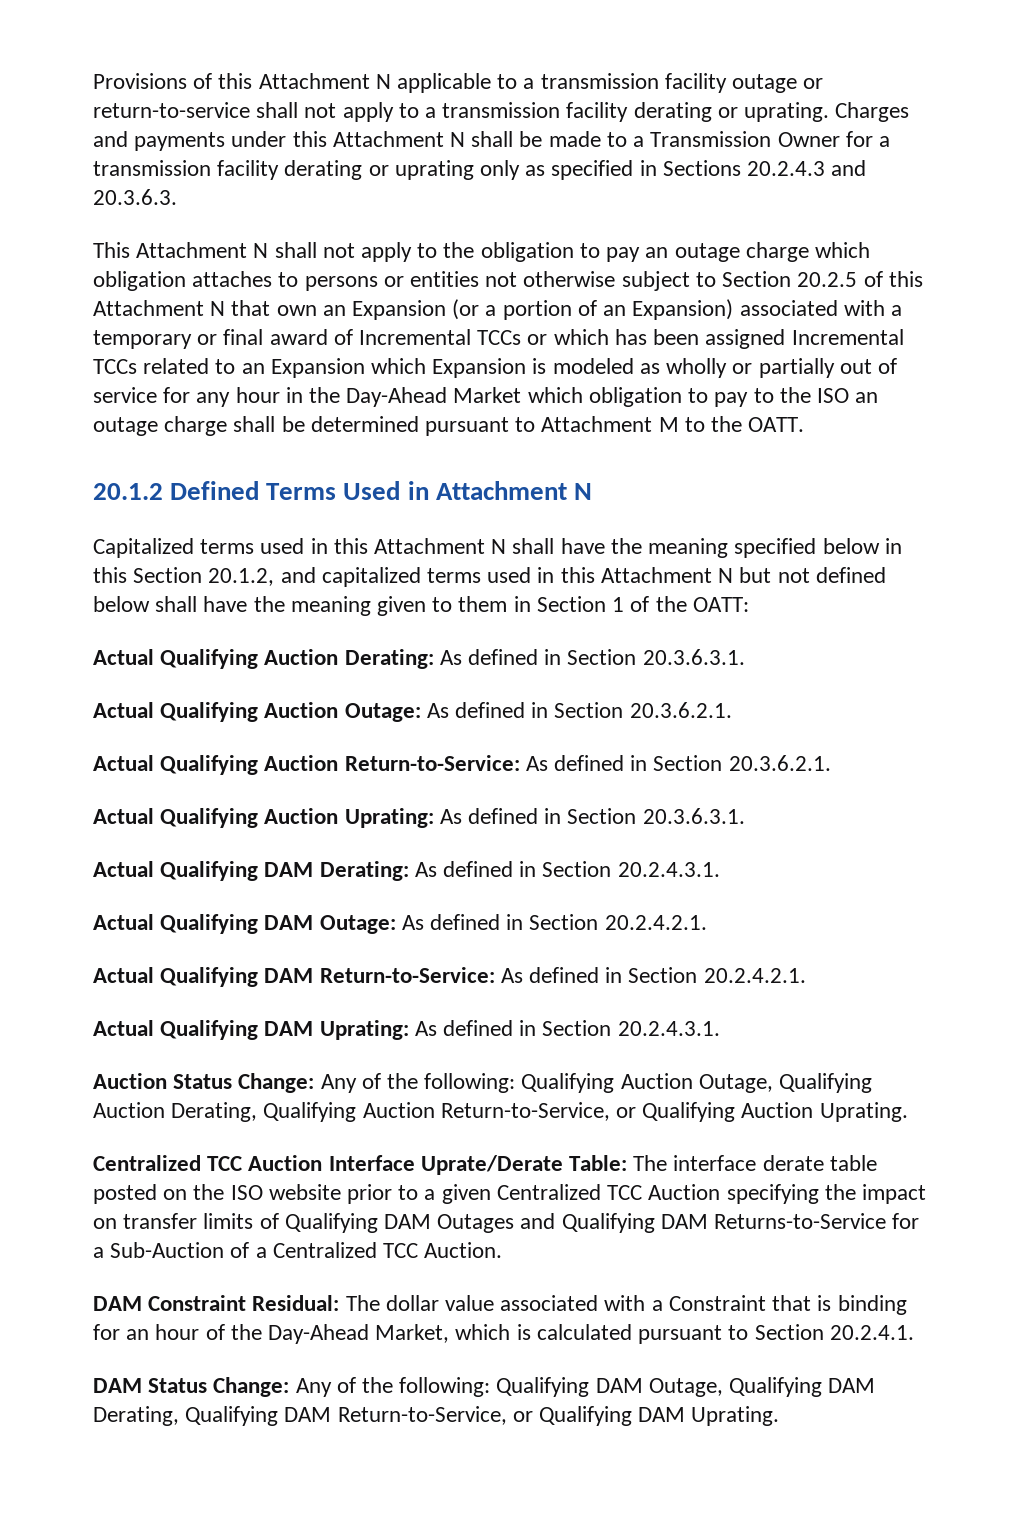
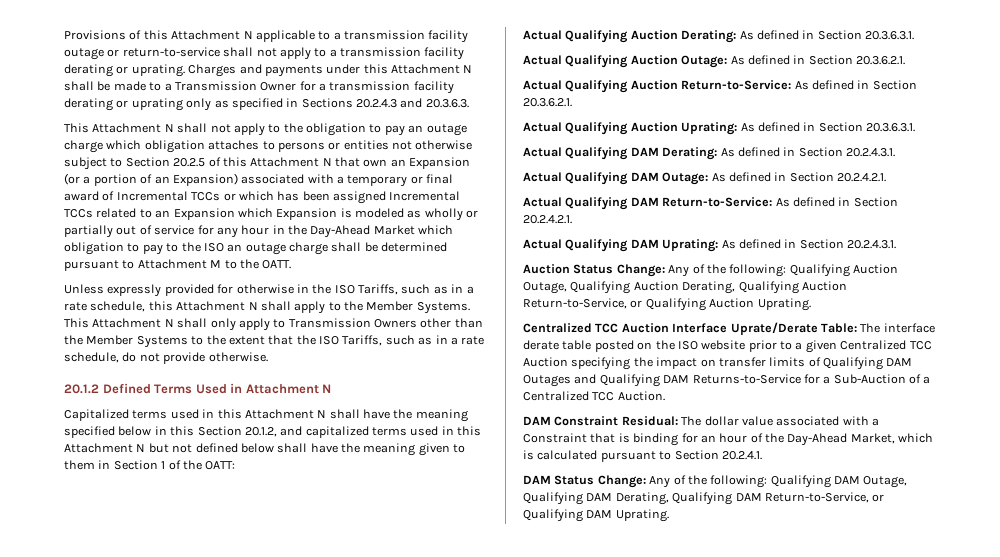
+ Unless expressly provided for otherwise in the ISO Tariffs, such as in a rate schedule, this Attachment N shall apply to the Member Systems. This Attachment N shall only apply to Transmission Owners other than the Member Systems to the extent that the ISO Tariffs, such as in a rate schedule, do not provide otherwise.

